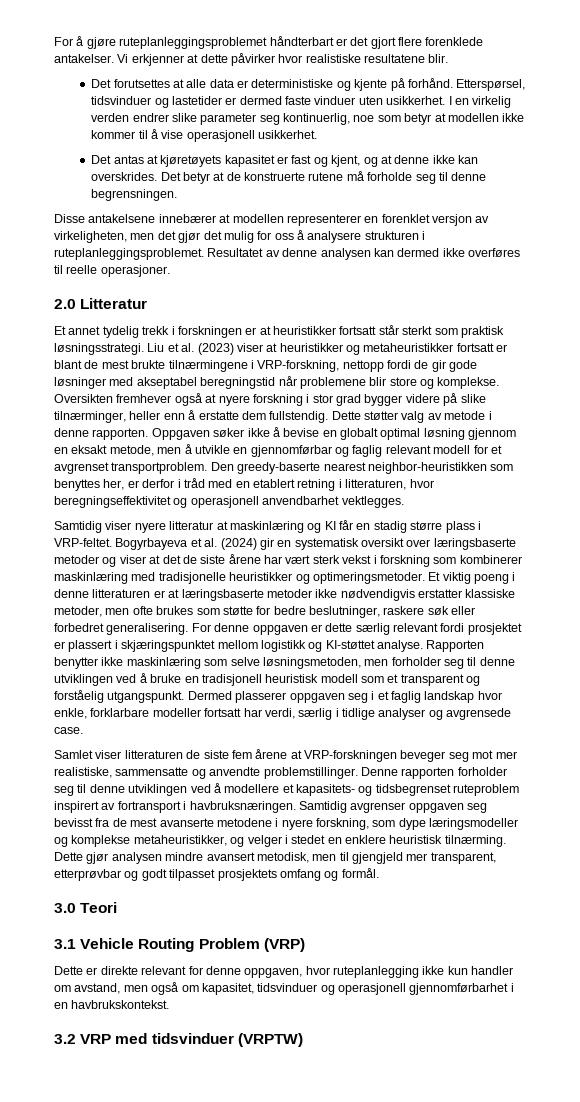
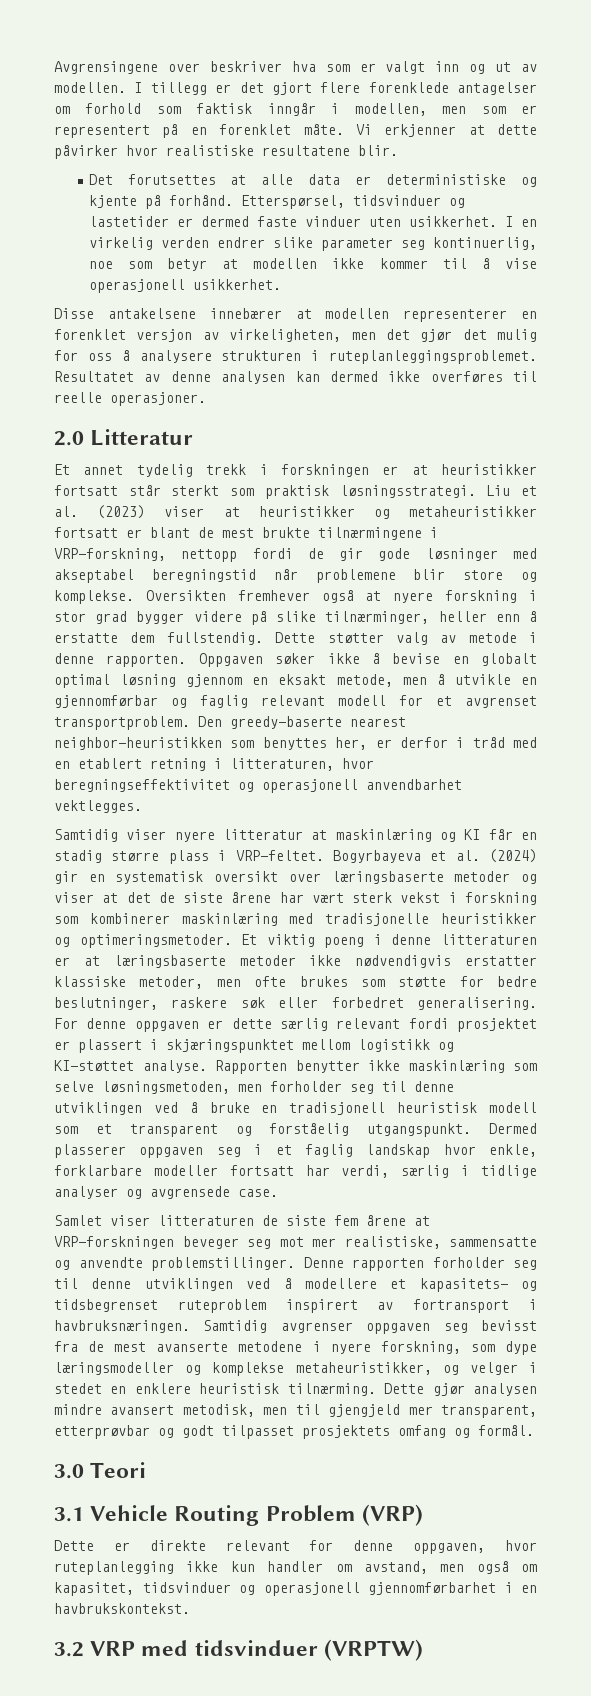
- For å gjøre ruteplanleggingsproblemet håndterbart er det gjort flere forenklede antakelser.
+ Avgrensingene over beskriver hva som er valgt inn og ut av modellen. I tillegg er det gjort flere forenklede antagelser om forhold som faktisk inngår i modellen, men som er representert på en forenklet måte.
- Det antas at kjøretøyets kapasitet er fast og kjent, og at denne ikke kan overskrides. Det betyr at de konstruerte rutene må forholde seg til denne begrensningen.

